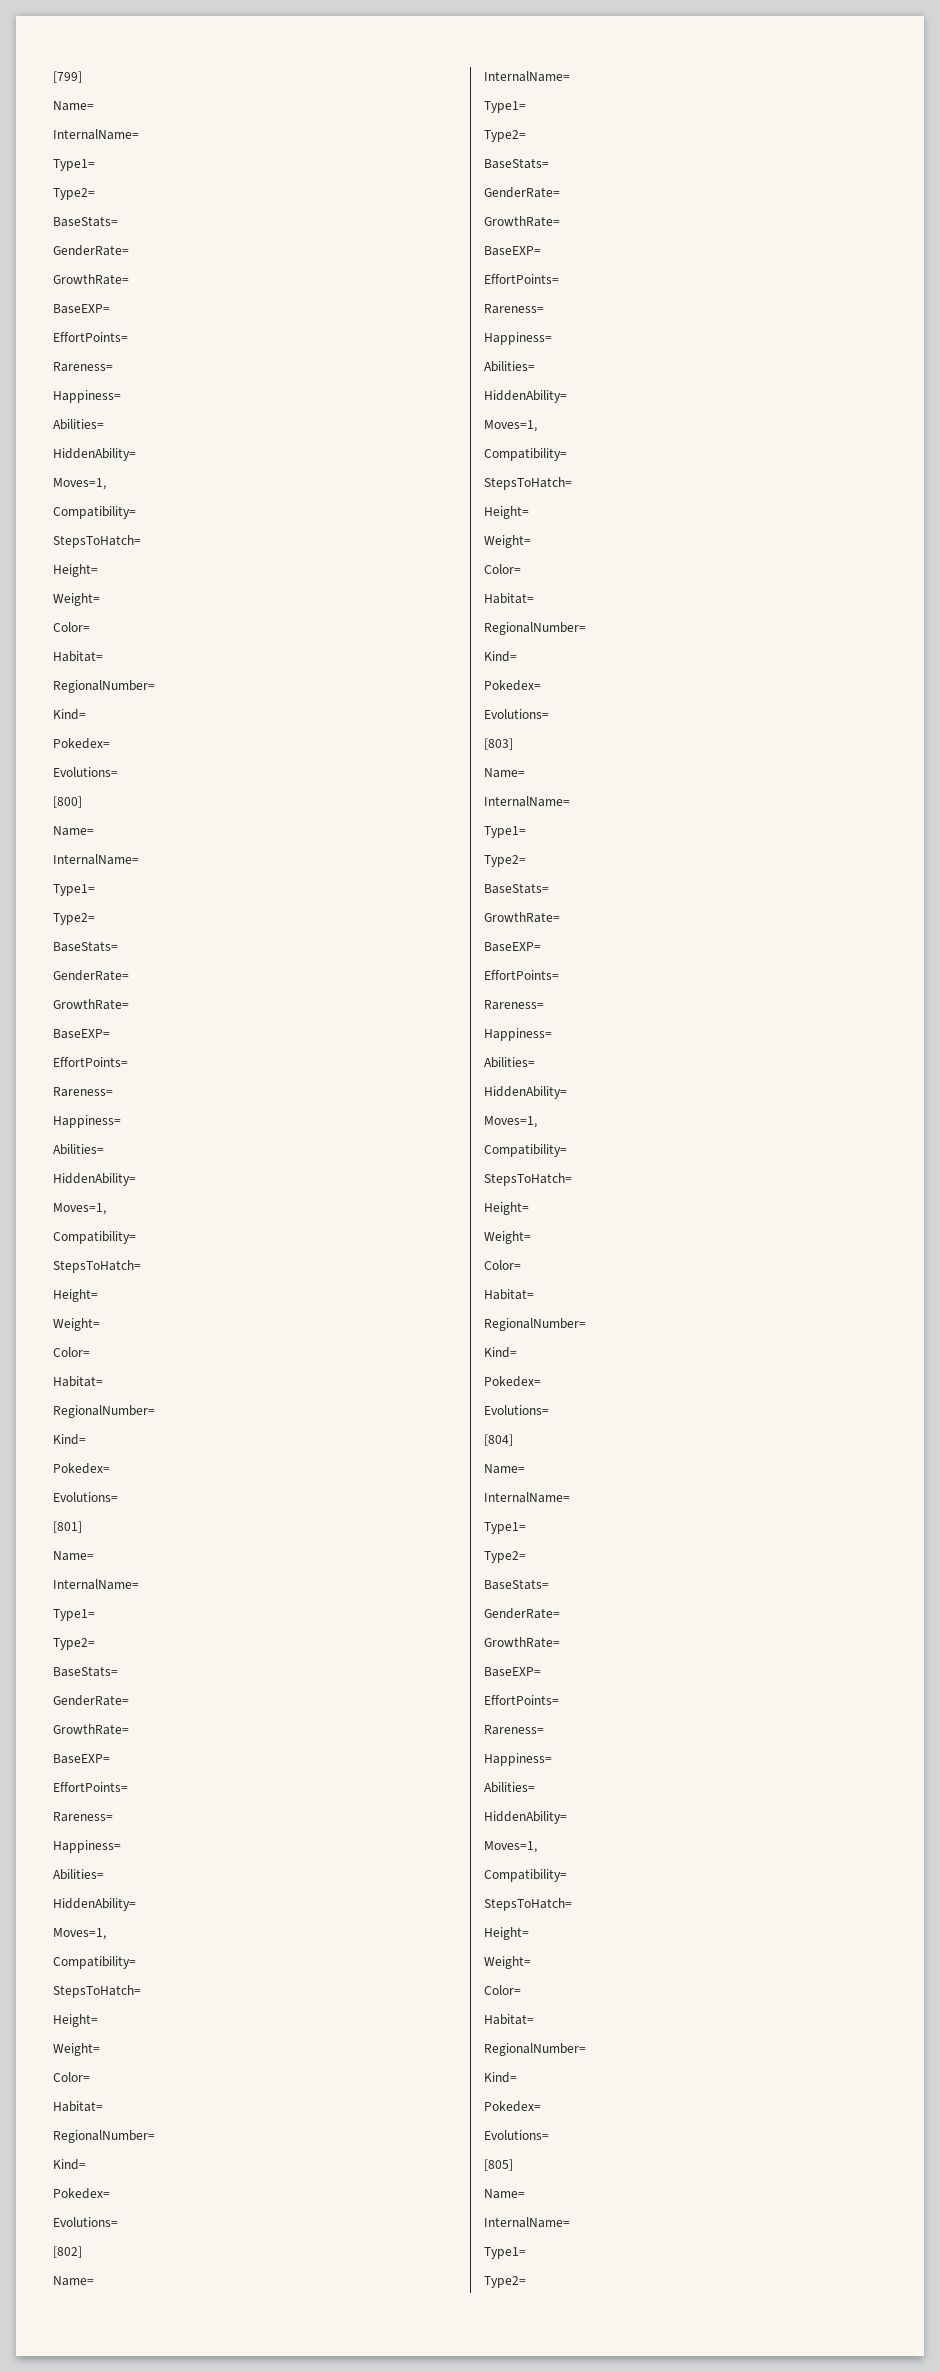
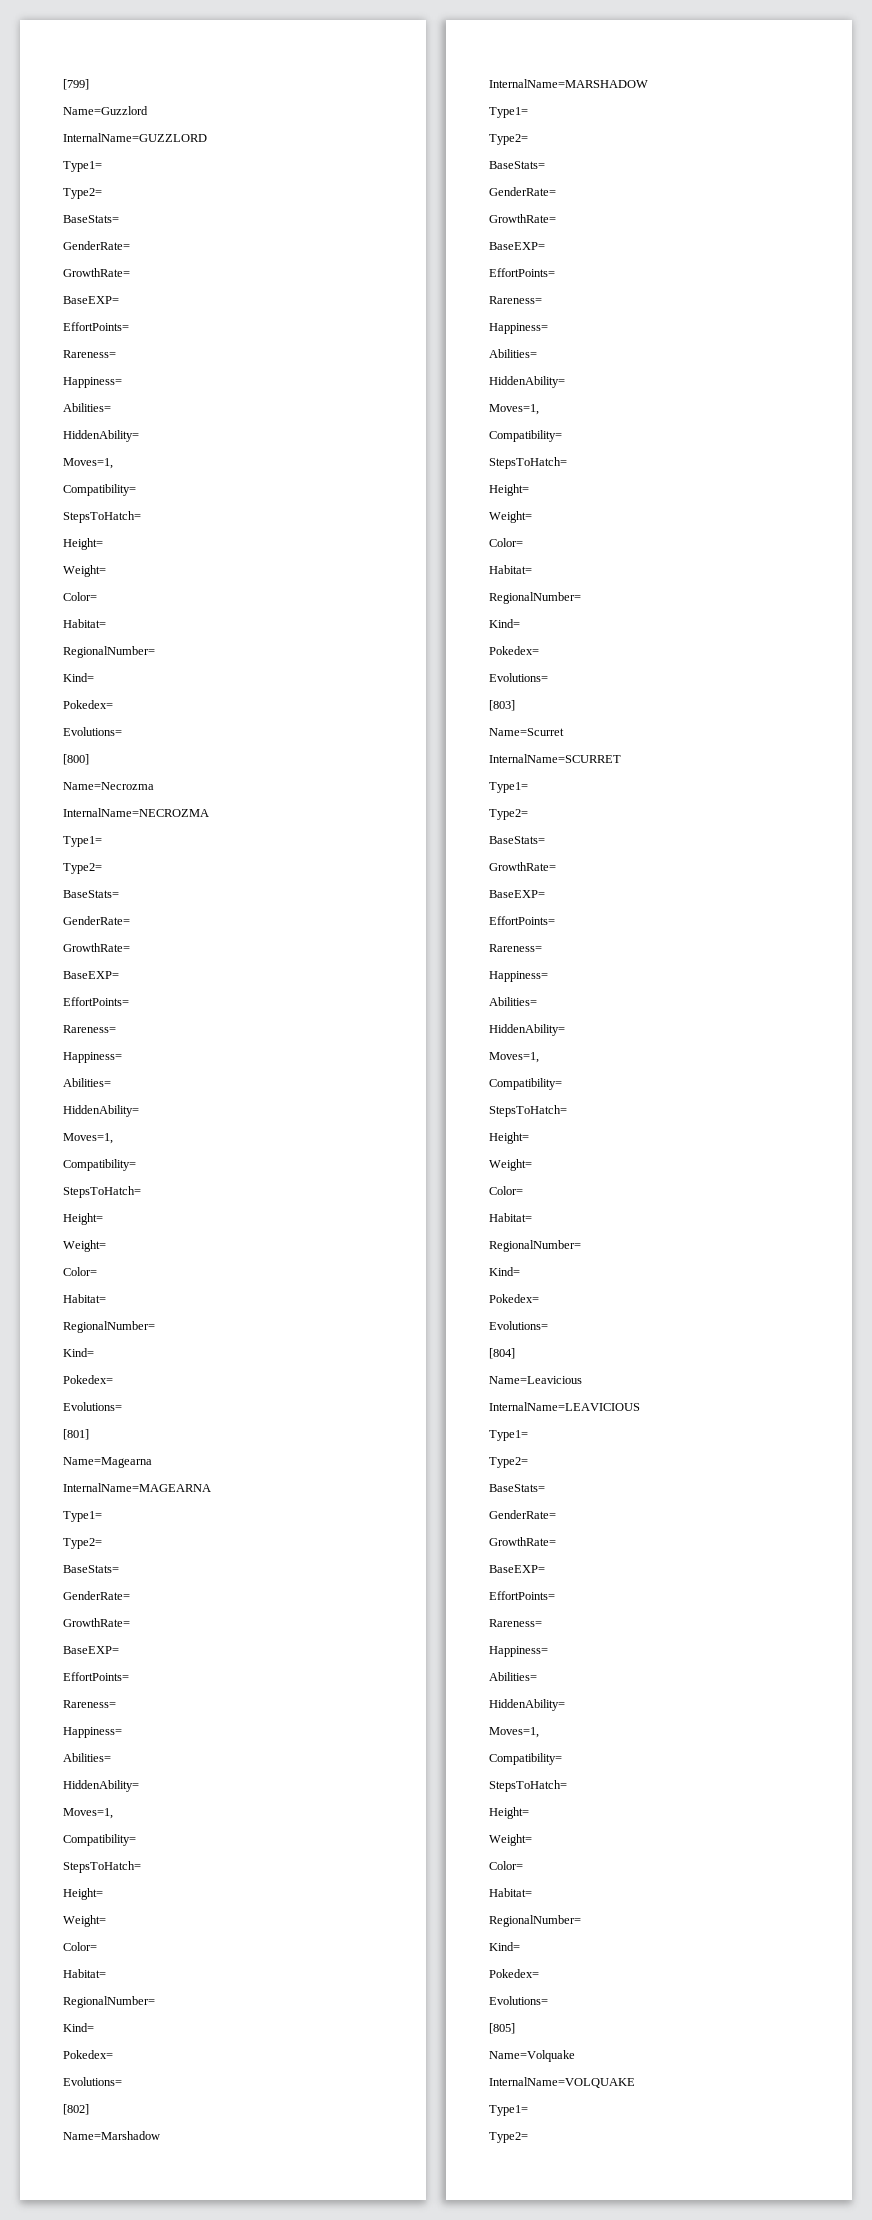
  [799]
- Name=
- InternalName=
+ Name=Guzzlord
+ InternalName=GUZZLORD
  [800]
- Name=
- InternalName=
+ Name=Necrozma
+ InternalName=NECROZMA
  [801]
- Name=
- InternalName=
+ Name=Magearna
+ InternalName=MAGEARNA
  [802]
- Name=
- InternalName=
+ Name=Marshadow
+ InternalName=MARSHADOW
  [803]
- Name=
- InternalName=
+ Name=Scurret
+ InternalName=SCURRET
  [804]
- Name=
- InternalName=
+ Name=Leavicious
+ InternalName=LEAVICIOUS
  [805]
- Name=
- InternalName=
+ Name=Volquake
+ InternalName=VOLQUAKE

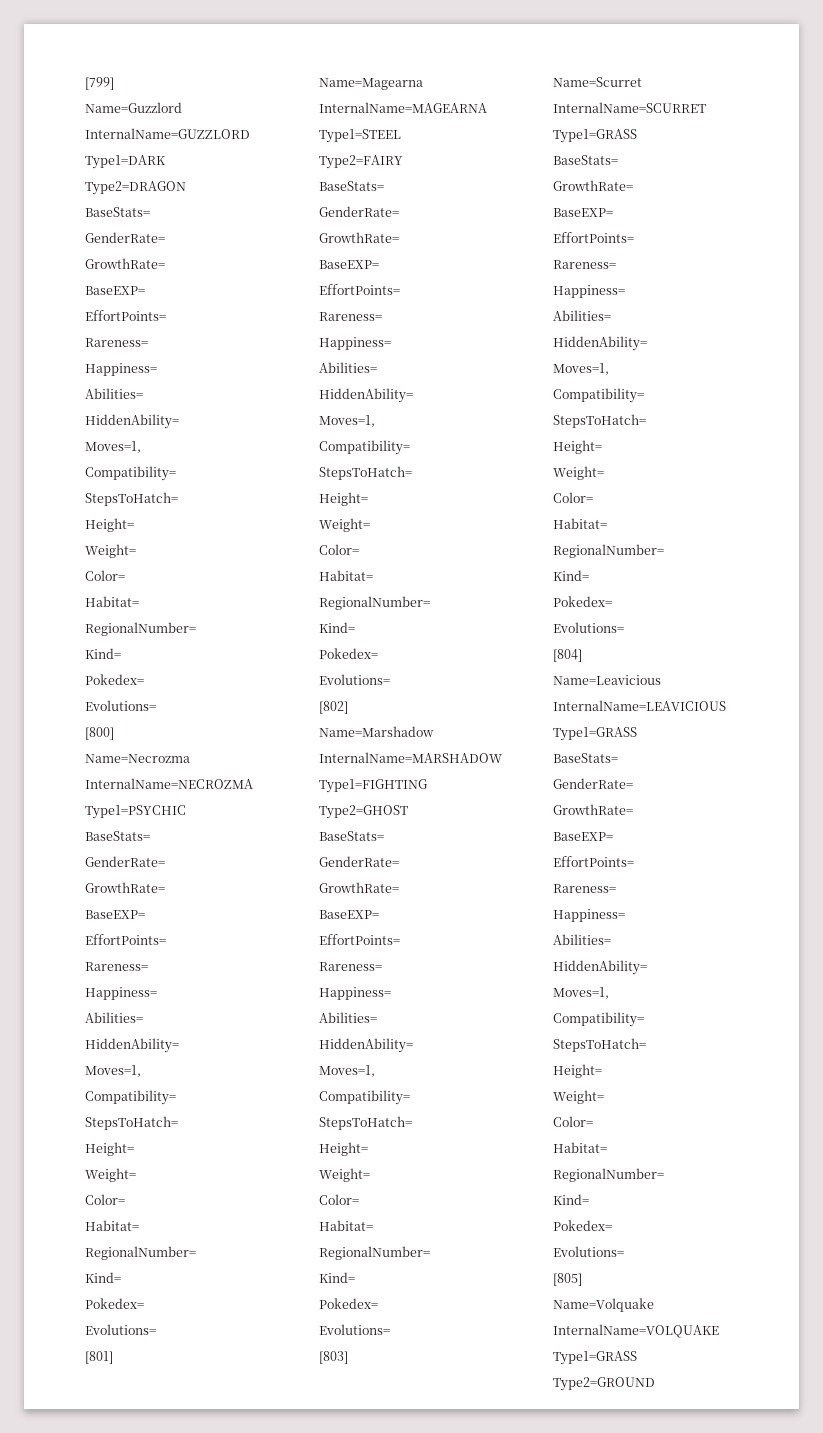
  InternalName=GUZZLORD
- Type1=
- Type2=
+ Type1=DARK
+ Type2=DRAGON
  InternalName=NECROZMA
- Type1=
- Type2=
+ Type1=PSYCHIC
  InternalName=MAGEARNA
- Type1=
- Type2=
+ Type1=STEEL
+ Type2=FAIRY
  InternalName=MARSHADOW
- Type1=
- Type2=
+ Type1=FIGHTING
+ Type2=GHOST
  InternalName=SCURRET
- Type1=
- Type2=
+ Type1=GRASS
  InternalName=LEAVICIOUS
- Type1=
- Type2=
+ Type1=GRASS
  InternalName=VOLQUAKE
- Type1=
- Type2=
+ Type1=GRASS
+ Type2=GROUND

